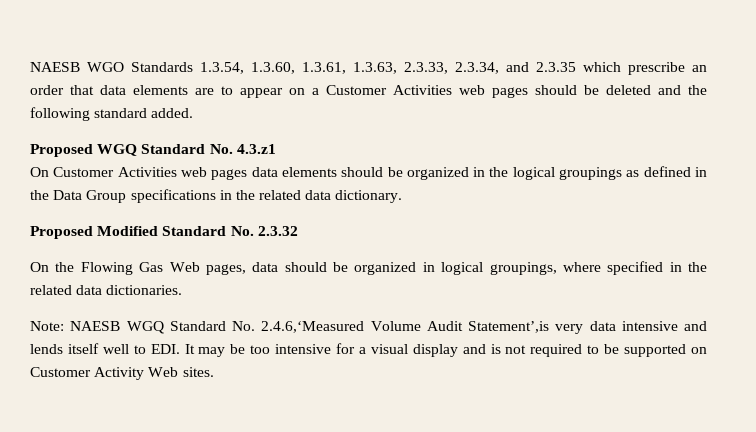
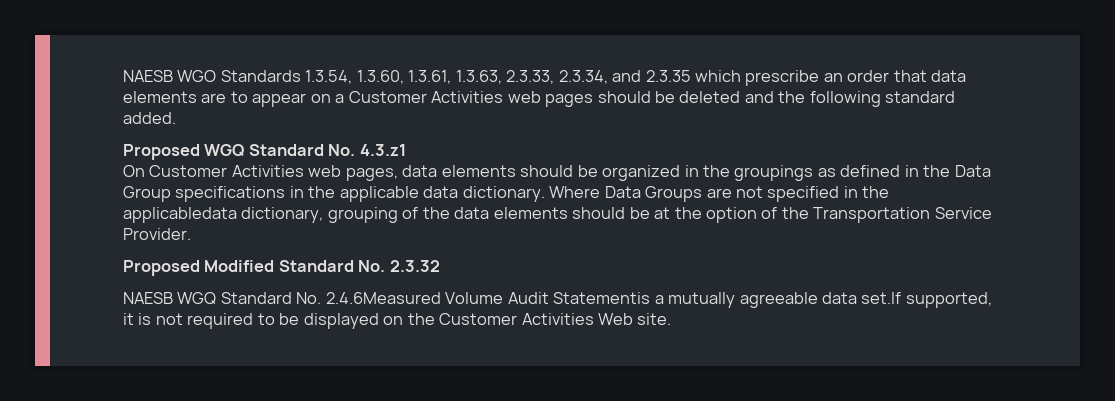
- On Customer Activities web pages data elements should be organized in the logical groupings as defined in the Data Group specifications in the related data dictionary.
+ On Customer Activities web pages, data elements should be organized in the groupings as defined in the Data Group specifications in the applicable data dictionary. Where Data Groups are not specified in the applicabledata dictionary, grouping of the data elements should be at the option of the Transportation Service Provider.
- On the Flowing Gas Web pages, data should be organized in logical groupings, where specified in the related data dictionaries.
- Note: NAESB WGQ Standard No. 2.4.6,‘Measured Volume Audit Statement’,is very data intensive and lends itself well to EDI. It may be too intensive for a visual display and is not required to be supported on Customer Activity Web sites.
+ NAESB WGQ Standard No. 2.4.6Measured Volume Audit Statementis a mutually agreeable data set.If supported, it is not required to be displayed on the Customer Activities Web site.

